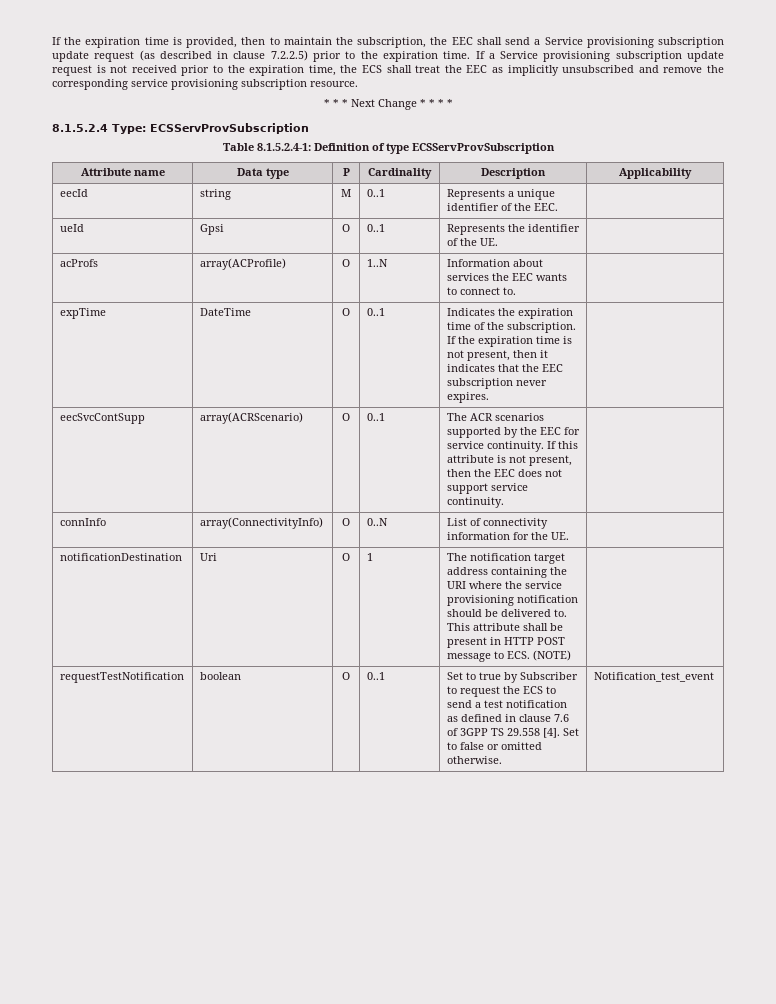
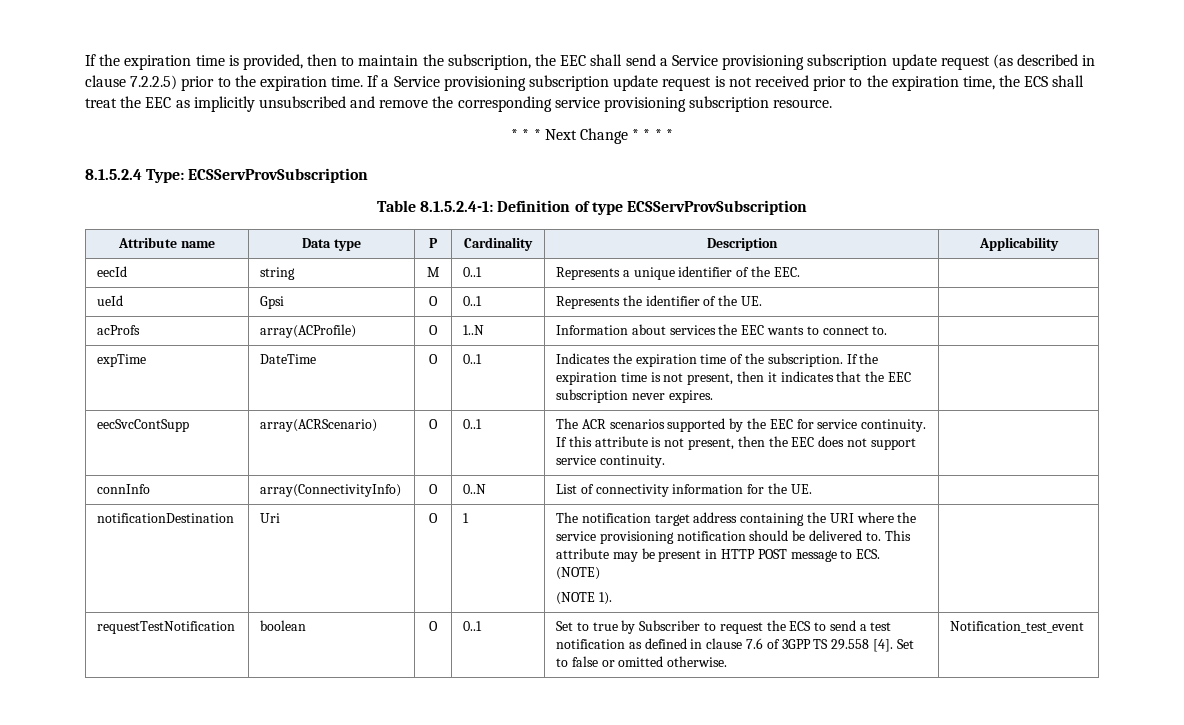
- notificationDestination | Uri | O | 1 | The notification target address containing the URI where the service provisioning notification should be delivered to. This attribute shall be present in HTTP POST message to ECS. (NOTE) |
+ notificationDestination | Uri | O | 1 | The notification target address containing the URI where the service provisioning notification should be delivered to. This attribute may be present in HTTP POST message to ECS. (NOTE)
+ (NOTE 1). |

